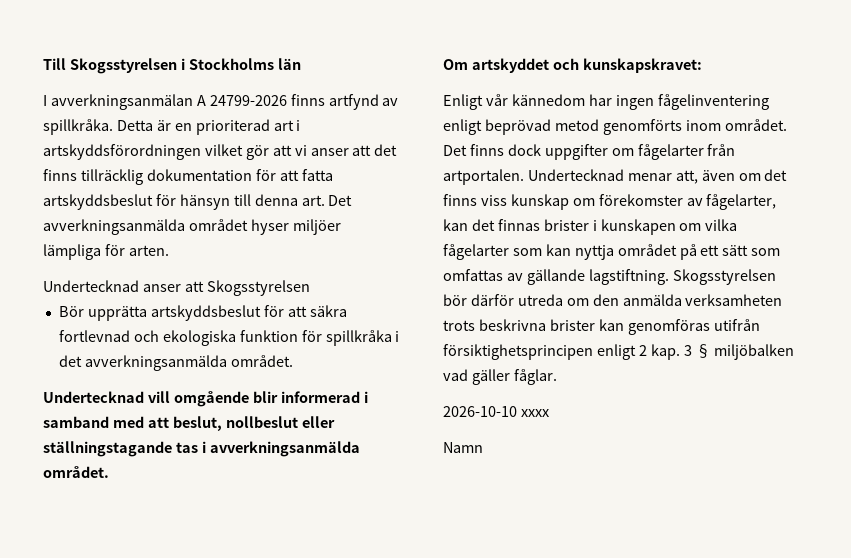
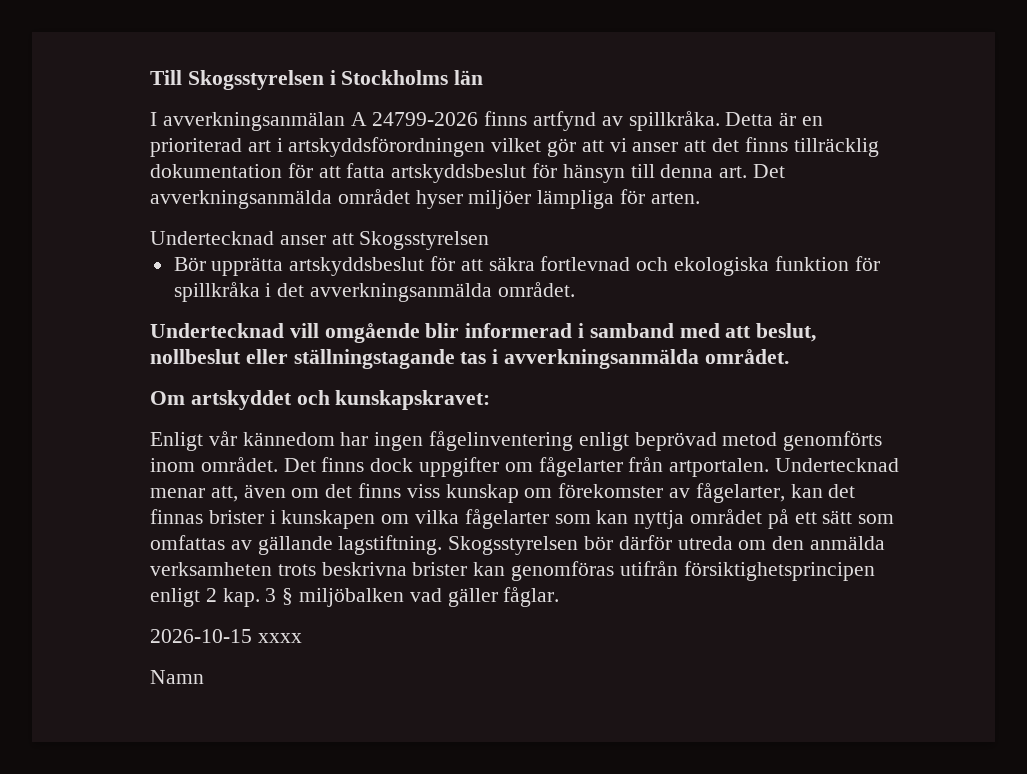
- 2026-10-10 xxxx
+ 2026-10-15 xxxx

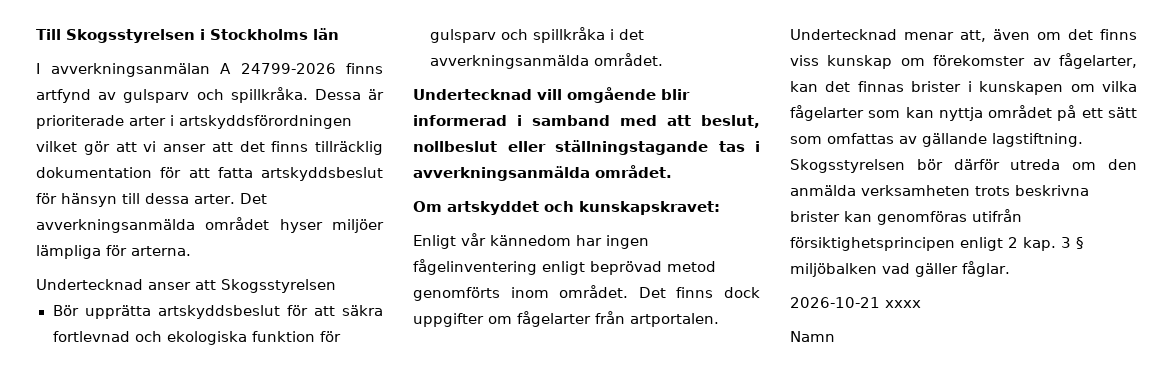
- I avverkningsanmälan A 24799-2026 finns artfynd av spillkråka. Detta är en prioriterad art i artskyddsförordningen vilket gör att vi anser att det finns tillräcklig dokumentation för att fatta artskyddsbeslut för hänsyn till denna art. Det avverkningsanmälda området hyser miljöer lämpliga för arten.
+ I avverkningsanmälan A 24799-2026 finns artfynd av gulsparv och spillkråka. Dessa är prioriterade arter i artskyddsförordningen vilket gör att vi anser att det finns tillräcklig dokumentation för att fatta artskyddsbeslut för hänsyn till dessa arter. Det avverkningsanmälda området hyser miljöer lämpliga för arterna.
- Bör upprätta artskyddsbeslut för att säkra fortlevnad och ekologiska funktion för spillkråka i det avverkningsanmälda området.
+ Bör upprätta artskyddsbeslut för att säkra fortlevnad och ekologiska funktion för gulsparv och spillkråka i det avverkningsanmälda området.
- 2026-10-15 xxxx
+ 2026-10-21 xxxx

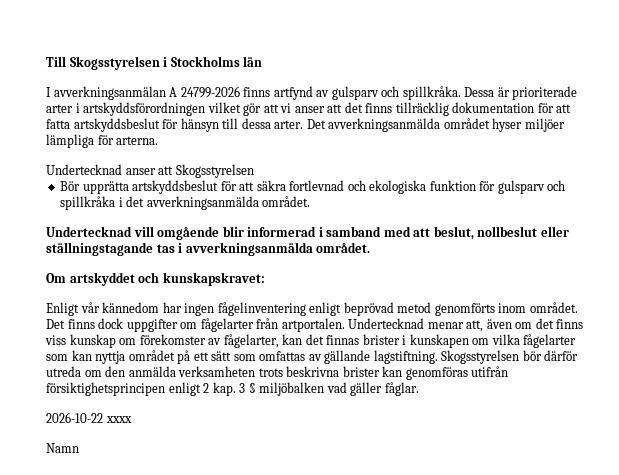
- 2026-10-21 xxxx
+ 2026-10-22 xxxx

